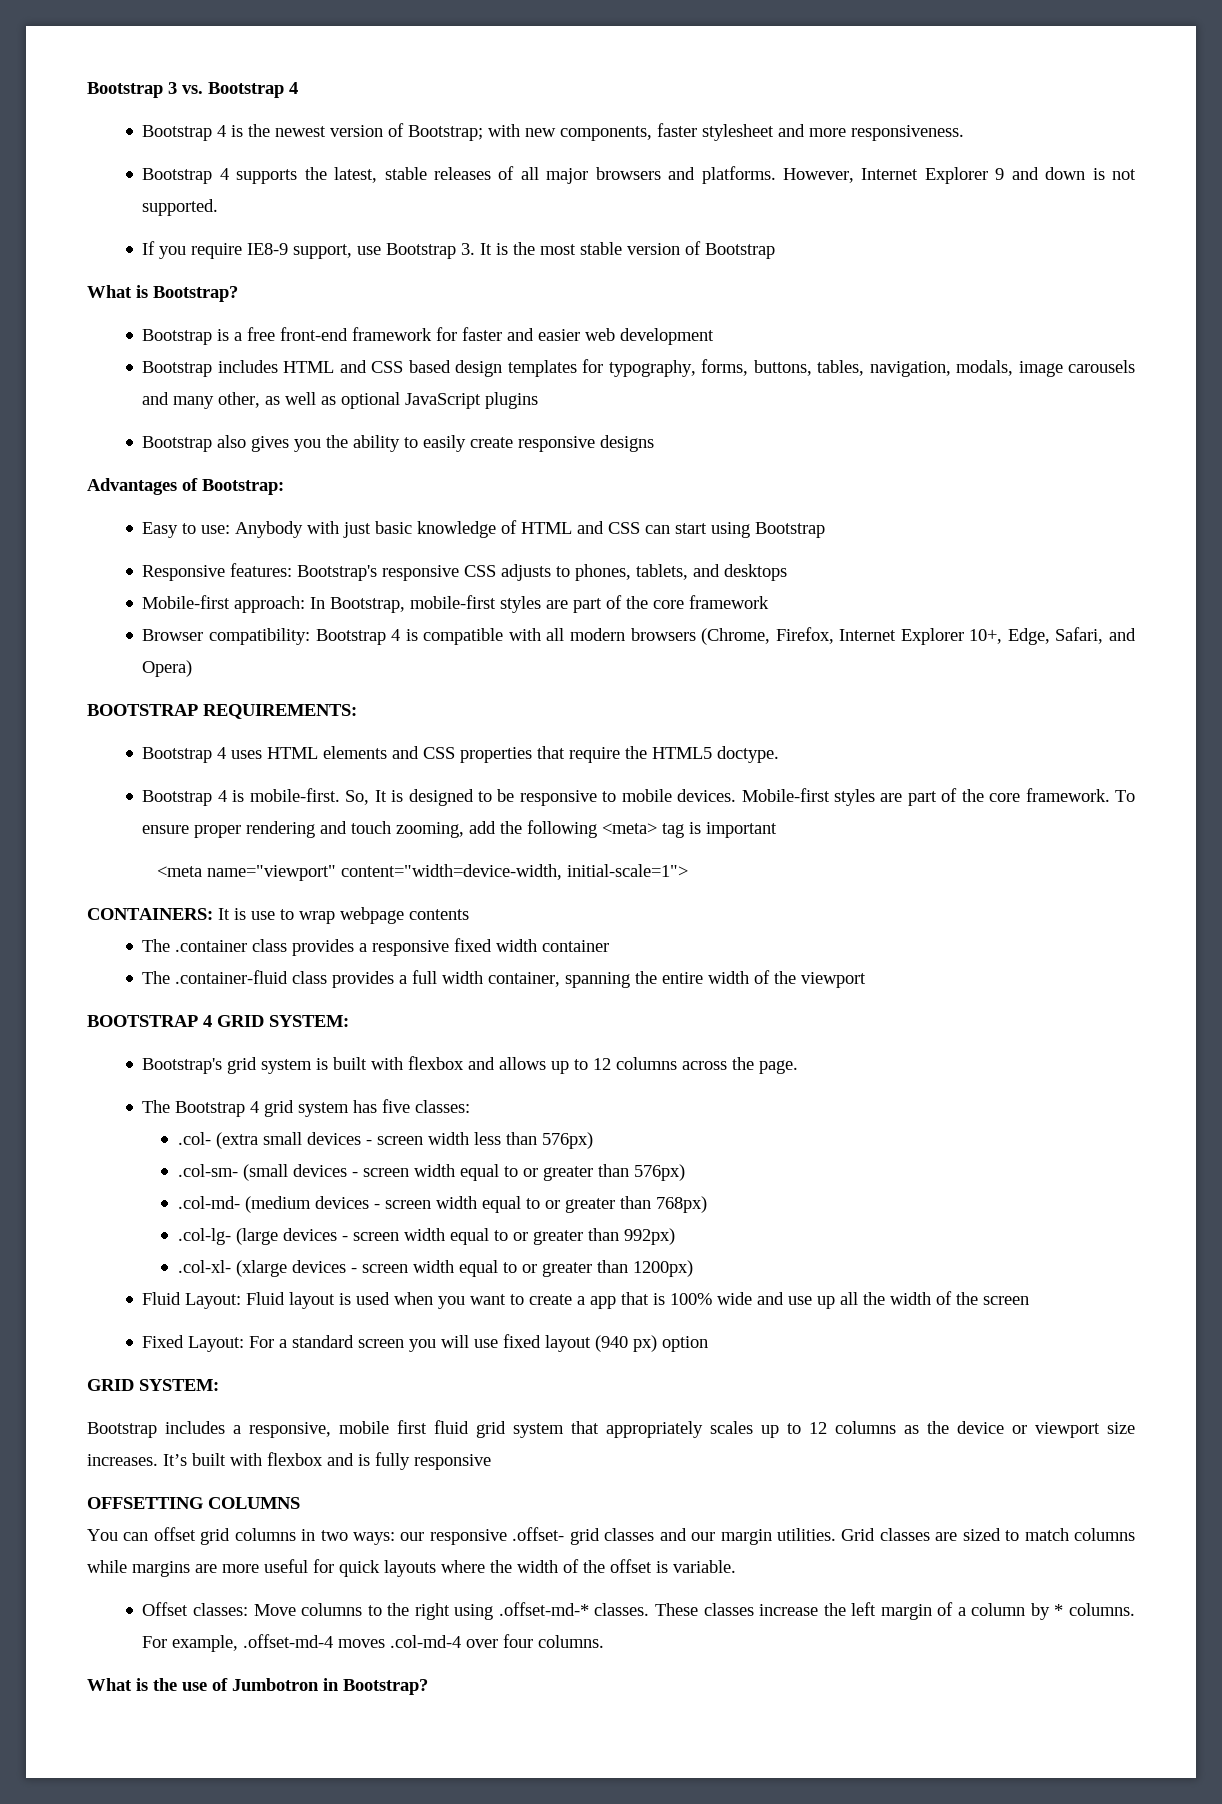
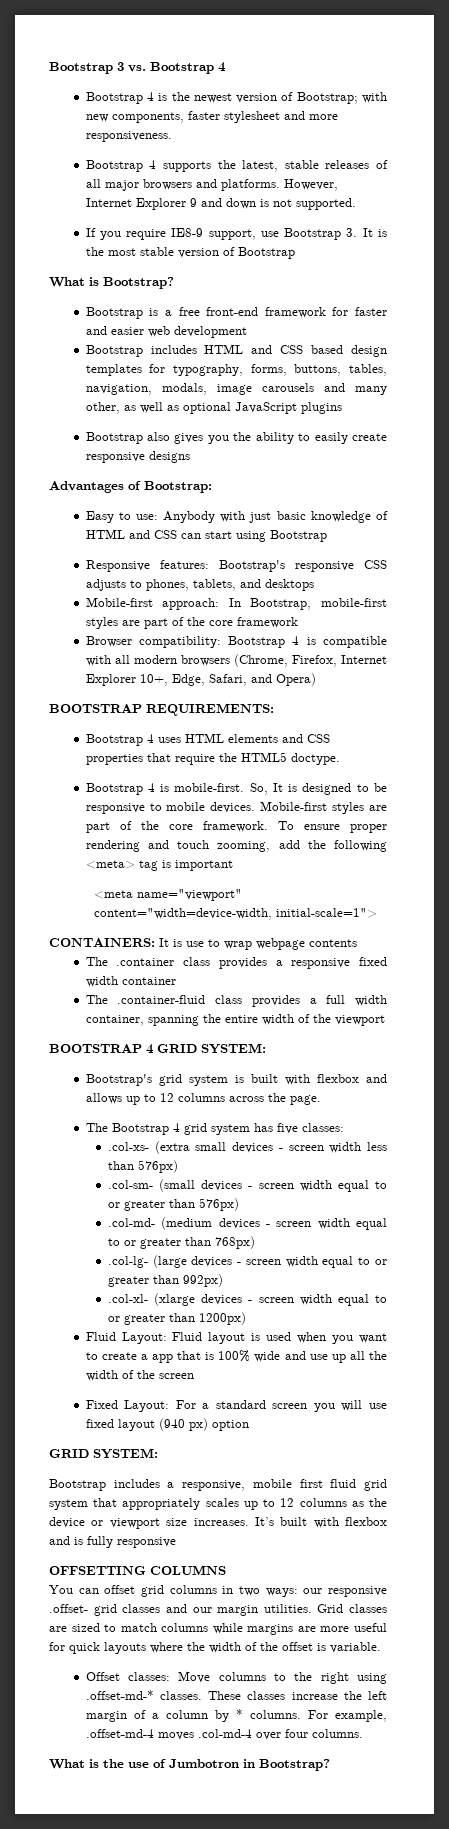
- .col- (extra small devices - screen width less than 576px)
+ .col-xs- (extra small devices - screen width less than 576px)

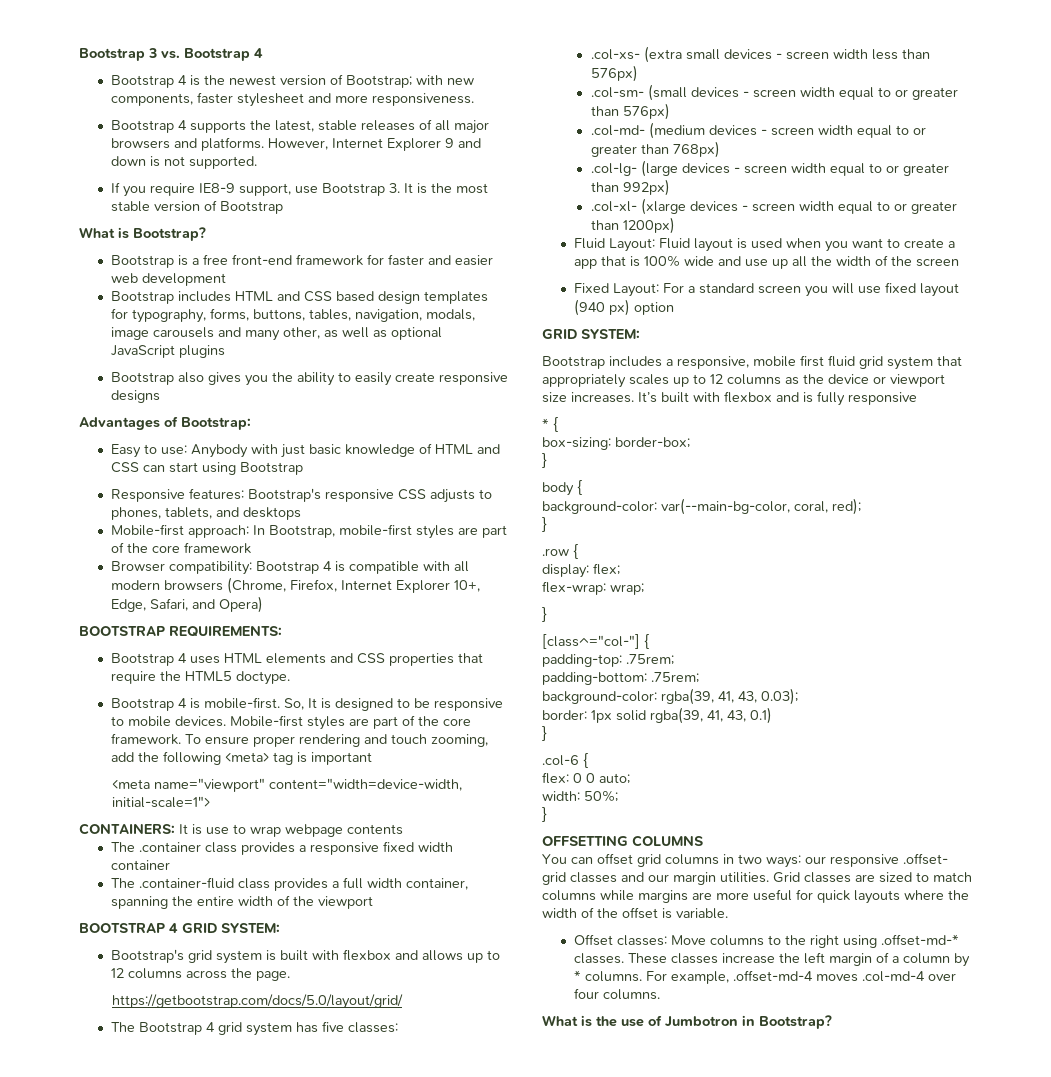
+ https://getbootstrap.com/docs/5.0/layout/grid/
+ * {
+ box-sizing: border-box;
+ }
+ body {
+ background-color: var(--main-bg-color, coral, red);
+ }
+ .row {
+ display: flex;
+ flex-wrap: wrap;
+ }
+ [class^="col-"] {
+ padding-top: .75rem;
+ padding-bottom: .75rem;
+ background-color: rgba(39, 41, 43, 0.03);
+ border: 1px solid rgba(39, 41, 43, 0.1)
+ }
+ .col-6 {
+ flex: 0 0 auto;
+ width: 50%;
+ }

